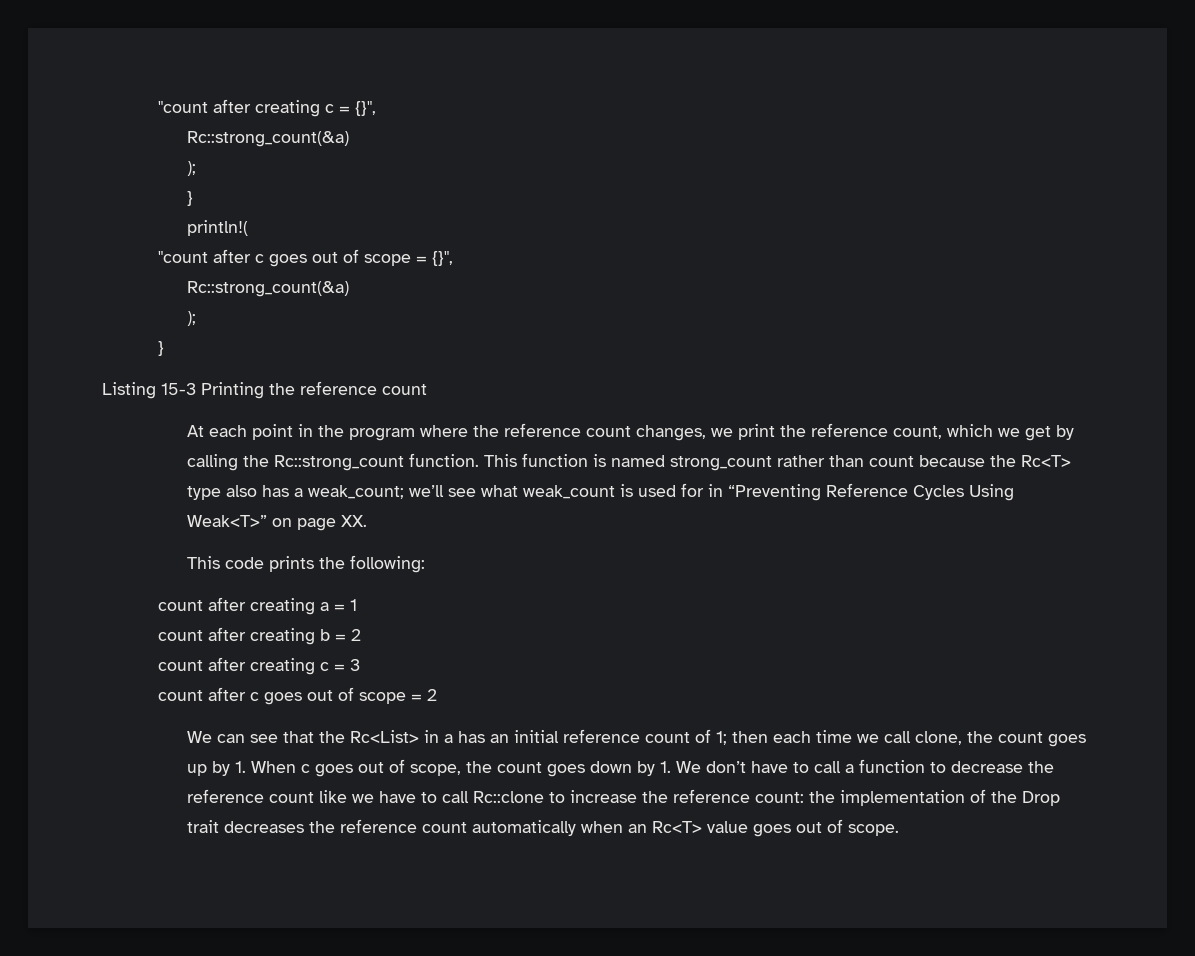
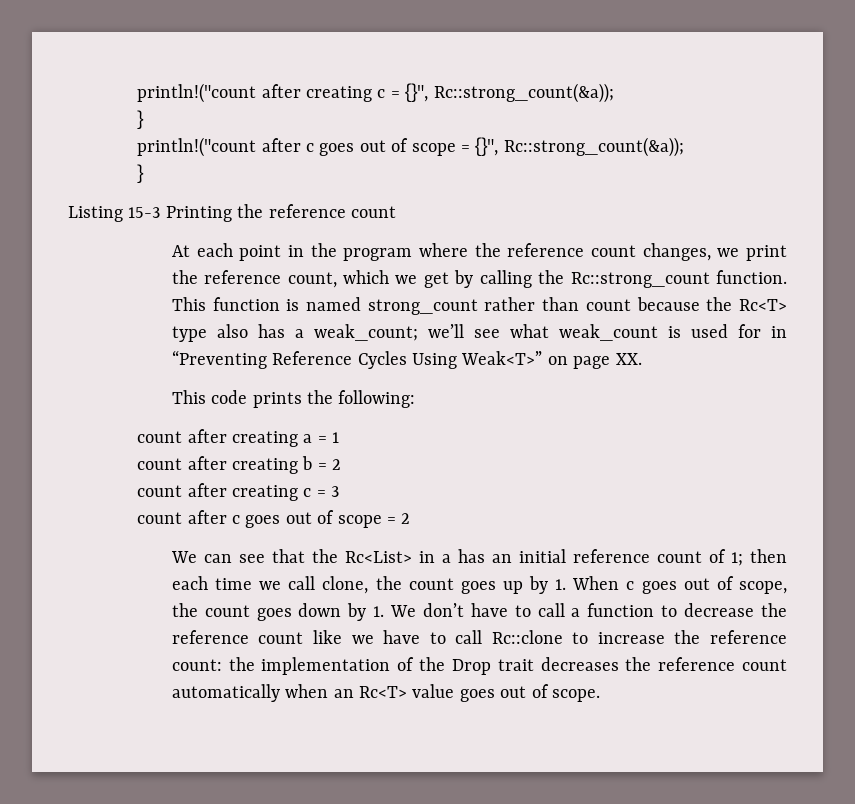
- "count after creating c = {}",
- Rc::strong_count(&a)
- );
+ println!("count after creating c = {}", Rc::strong_count(&a));
  }
- println!(
- "count after c goes out of scope = {}",
- Rc::strong_count(&a)
- );
+ println!("count after c goes out of scope = {}", Rc::strong_count(&a));

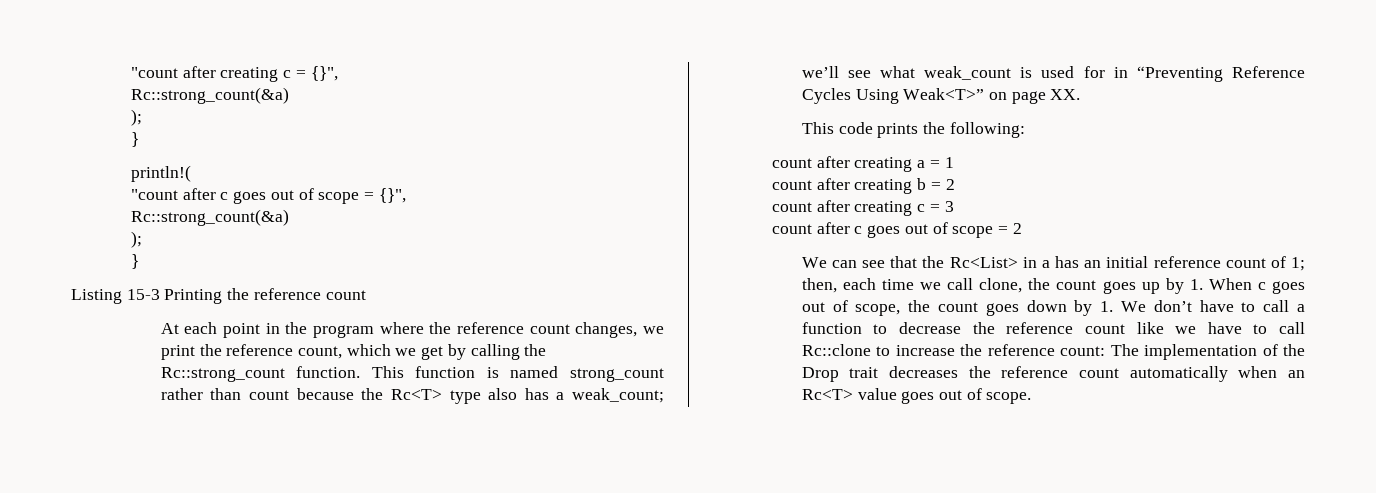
- println!("count after creating c = {}", Rc::strong_count(&a));
+ "count after creating c = {}",
+ Rc::strong_count(&a)
+ );
  }
- println!("count after c goes out of scope = {}", Rc::strong_count(&a));
+ println!(
+ "count after c goes out of scope = {}",
+ Rc::strong_count(&a)
+ );
- then each time we call clone, the count goes up by 1. When c goes out of scope, the count goes down by 1. We don’t have to call a function to decrease the reference count like we have to call Rc::clone to increase the reference count:
+ then, each time we call clone, the count goes up by 1. When c goes out of scope, the count goes down by 1. We don’t have to call a function to decrease the reference count like we have to call Rc::clone to increase the reference count:
- the implementation of the Drop trait decreases the reference count automatically when an Rc<T> value goes out of scope.
+ The implementation of the Drop trait decreases the reference count automatically when an Rc<T> value goes out of scope.

